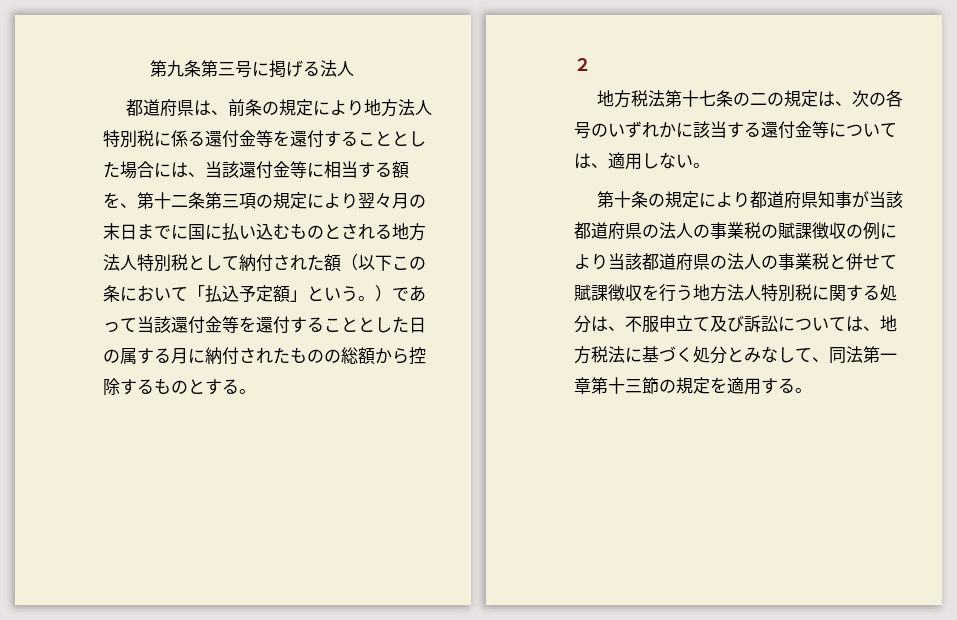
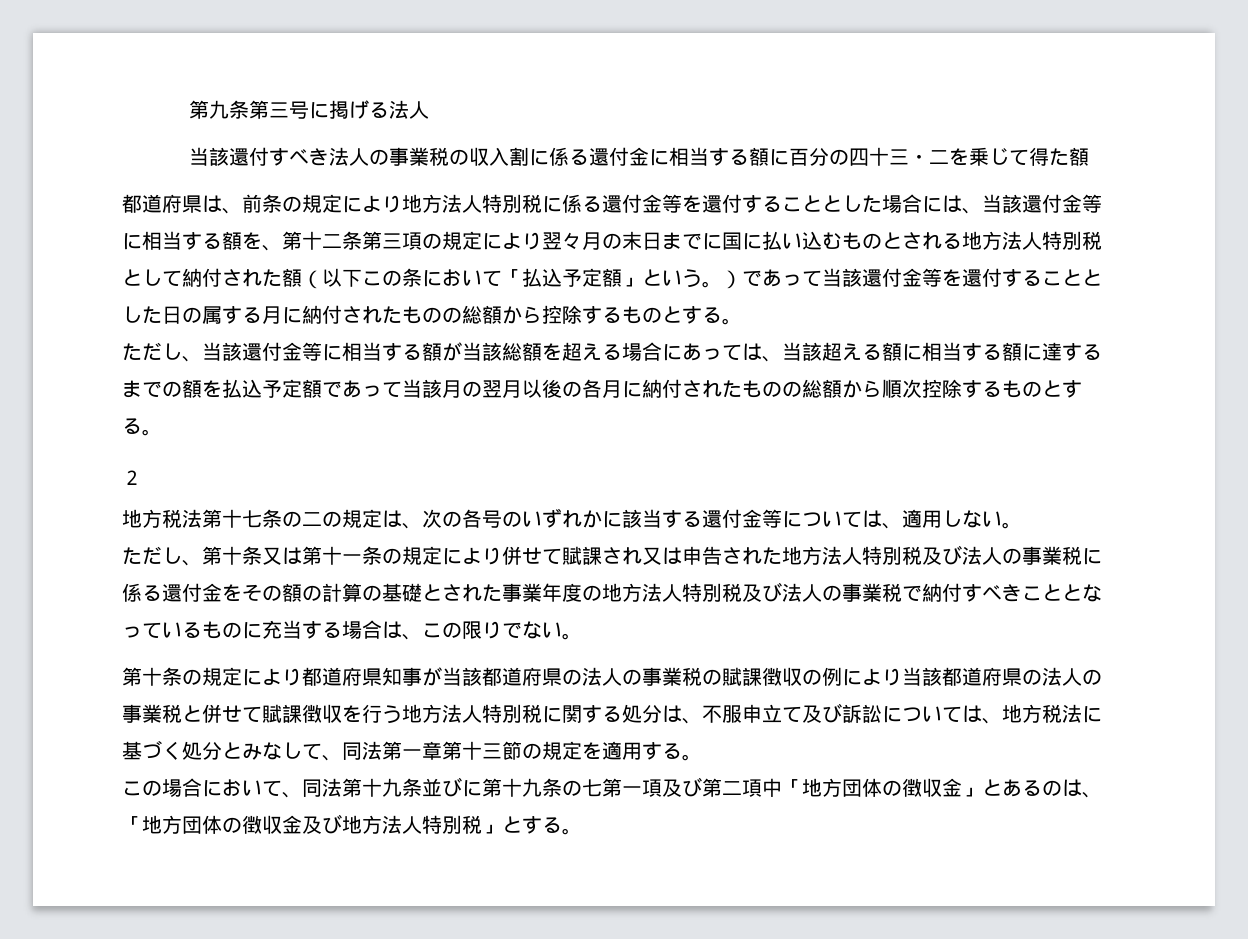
+ 当該還付すべき法人の事業税の収入割に係る還付金に相当する額に百分の四十三・二を乗じて得た額
+ ただし、当該還付金等に相当する額が当該総額を超える場合にあっては、当該超える額に相当する額に達するまでの額を払込予定額であって当該月の翌月以後の各月に納付されたものの総額から順次控除するものとする。
+ ただし、第十条又は第十一条の規定により併せて賦課され又は申告された地方法人特別税及び法人の事業税に係る還付金をその額の計算の基礎とされた事業年度の地方法人特別税及び法人の事業税で納付すべきこととなっているものに充当する場合は、この限りでない。
+ この場合において、同法第十九条並びに第十九条の七第一項及び第二項中「地方団体の徴収金」とあるのは、「地方団体の徴収金及び地方法人特別税」とする。

